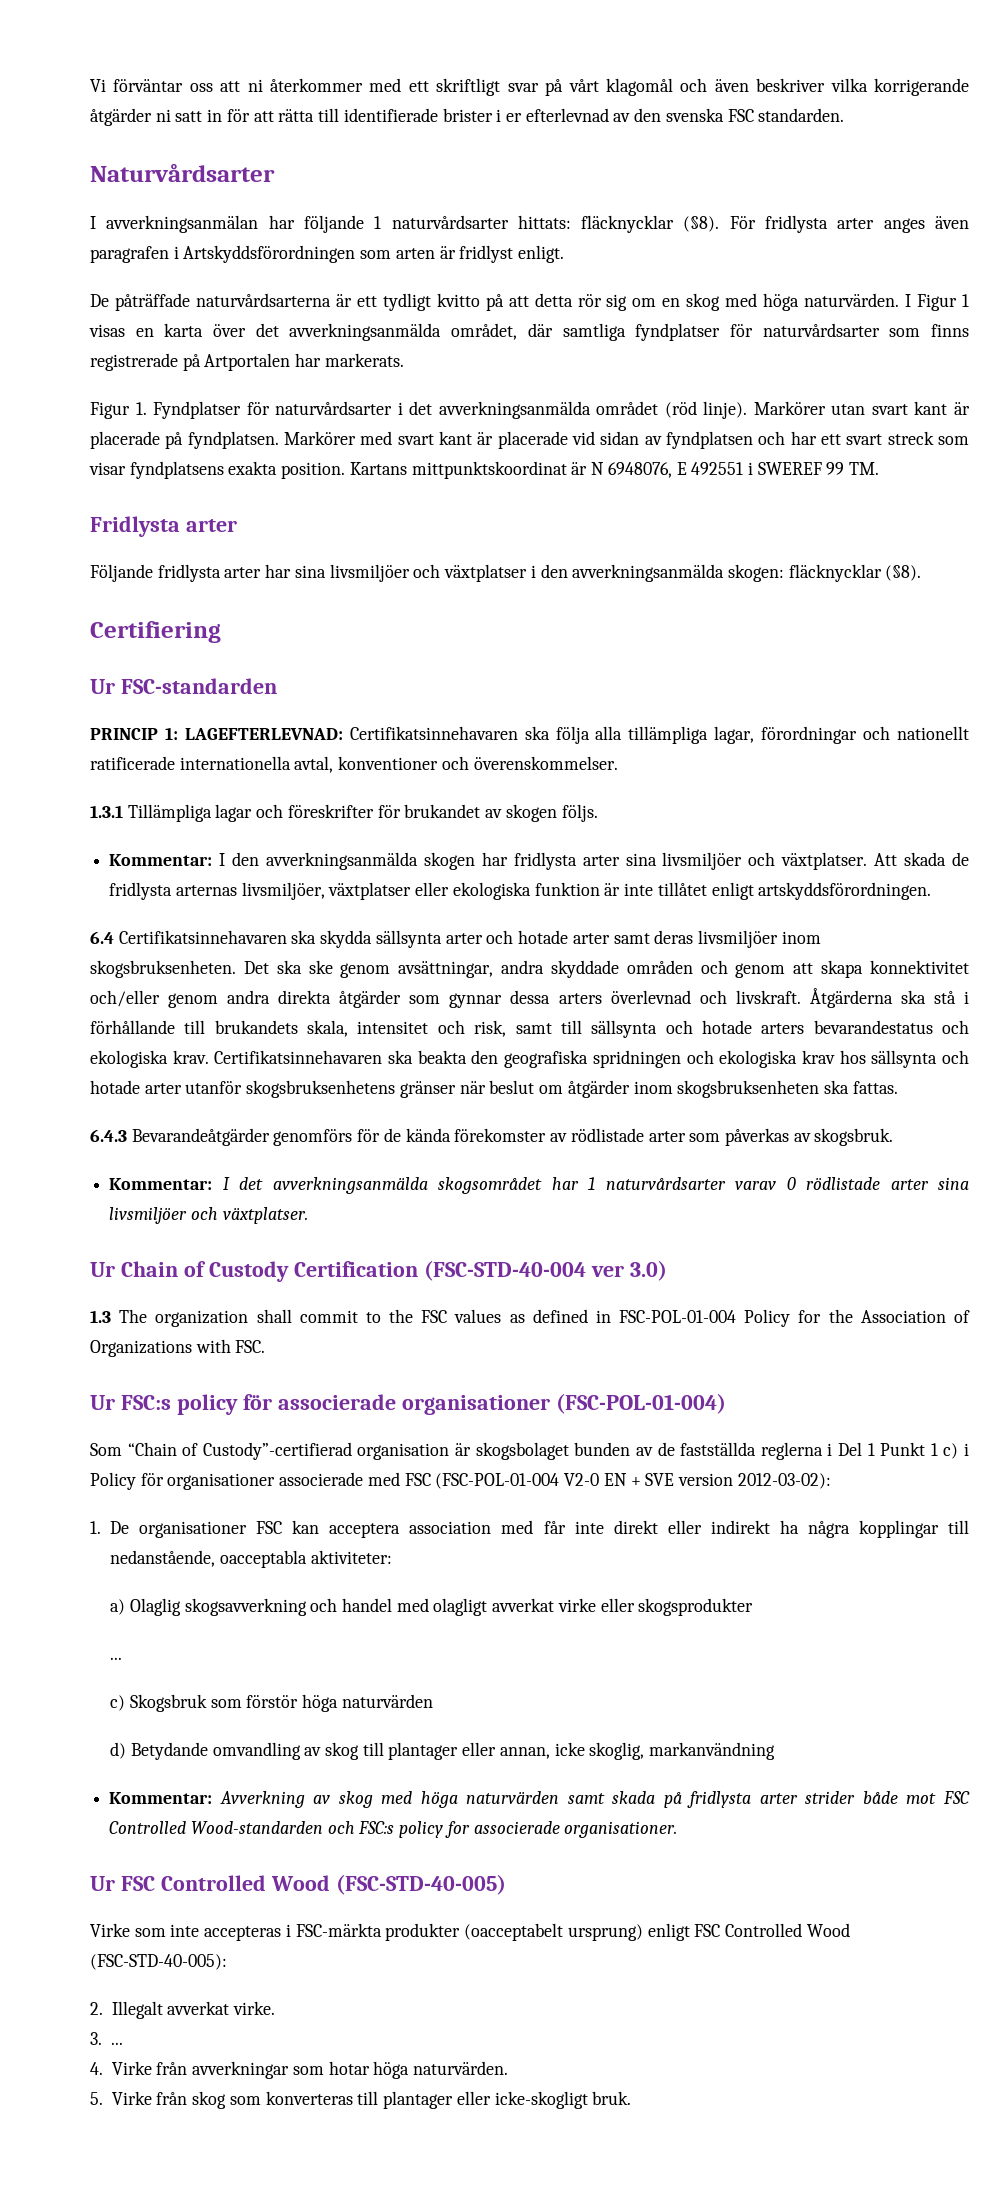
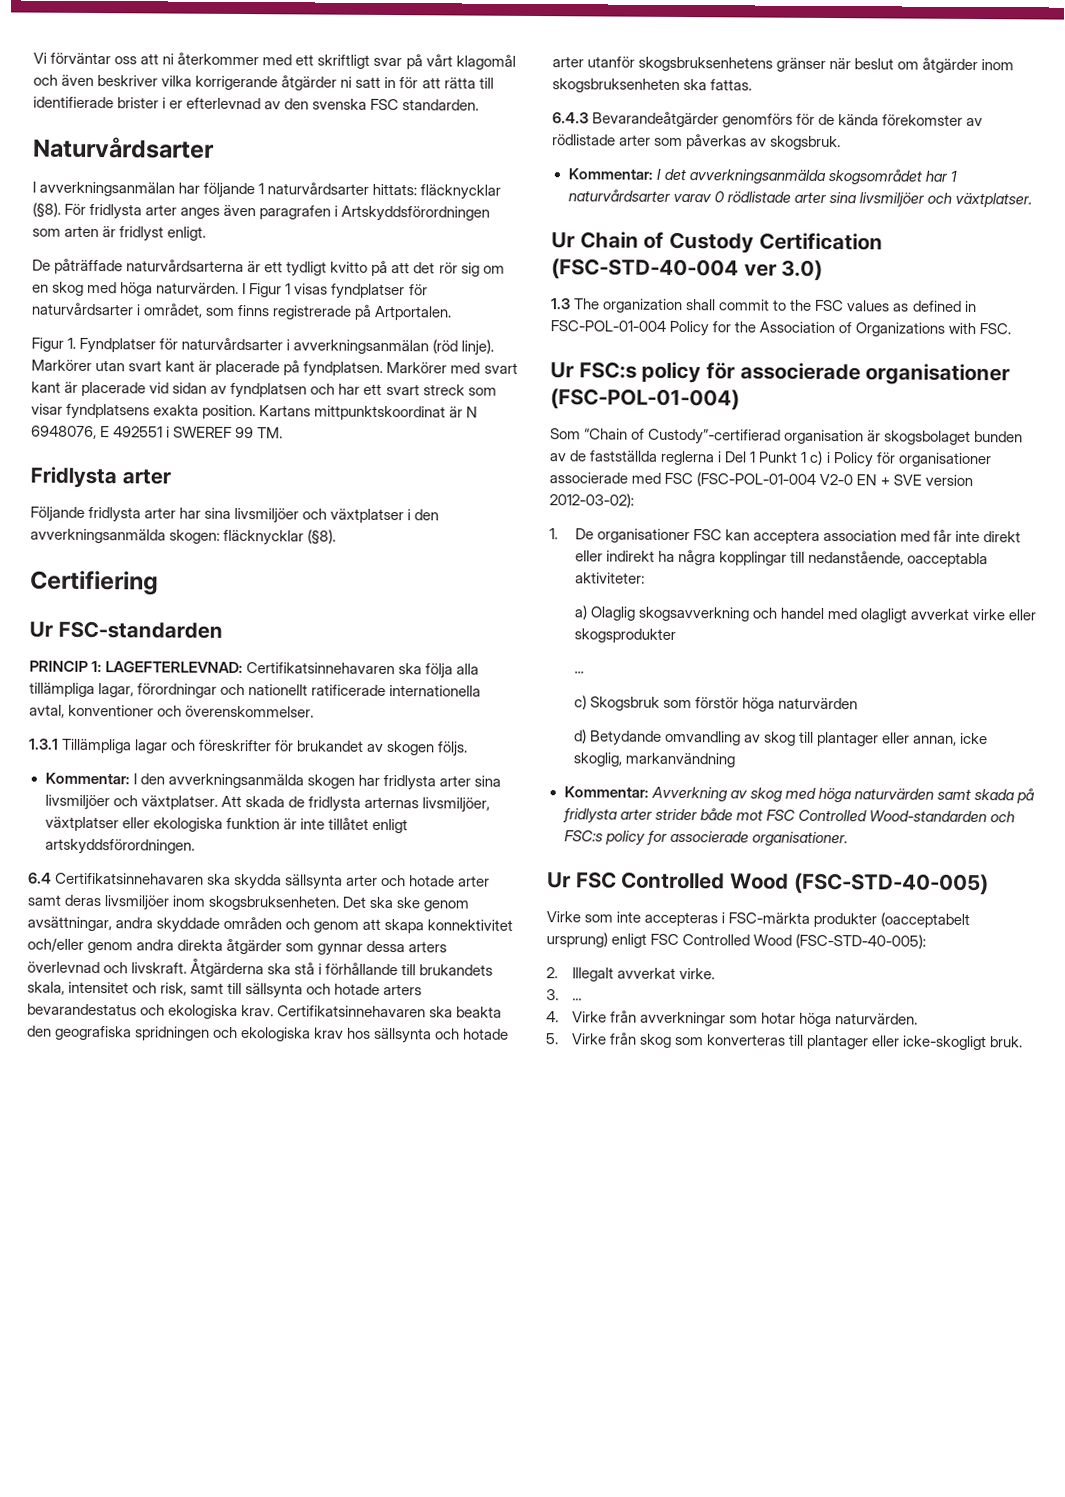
- De påträffade naturvårdsarterna är ett tydligt kvitto på att detta rör sig om en skog med höga naturvärden.
+ De påträffade naturvårdsarterna är ett tydligt kvitto på att det rör sig om en skog med höga naturvärden.
- I Figur 1 visas en karta över det avverkningsanmälda området, där samtliga fyndplatser för naturvårdsarter som finns registrerade på Artportalen har markerats.
+ I Figur 1 visas fyndplatser för naturvårdsarter i området, som finns registrerade på Artportalen.
- Figur 1. Fyndplatser för naturvårdsarter i det avverkningsanmälda området (röd linje).
+ Figur 1. Fyndplatser för naturvårdsarter i avverkningsanmälan (röd linje).

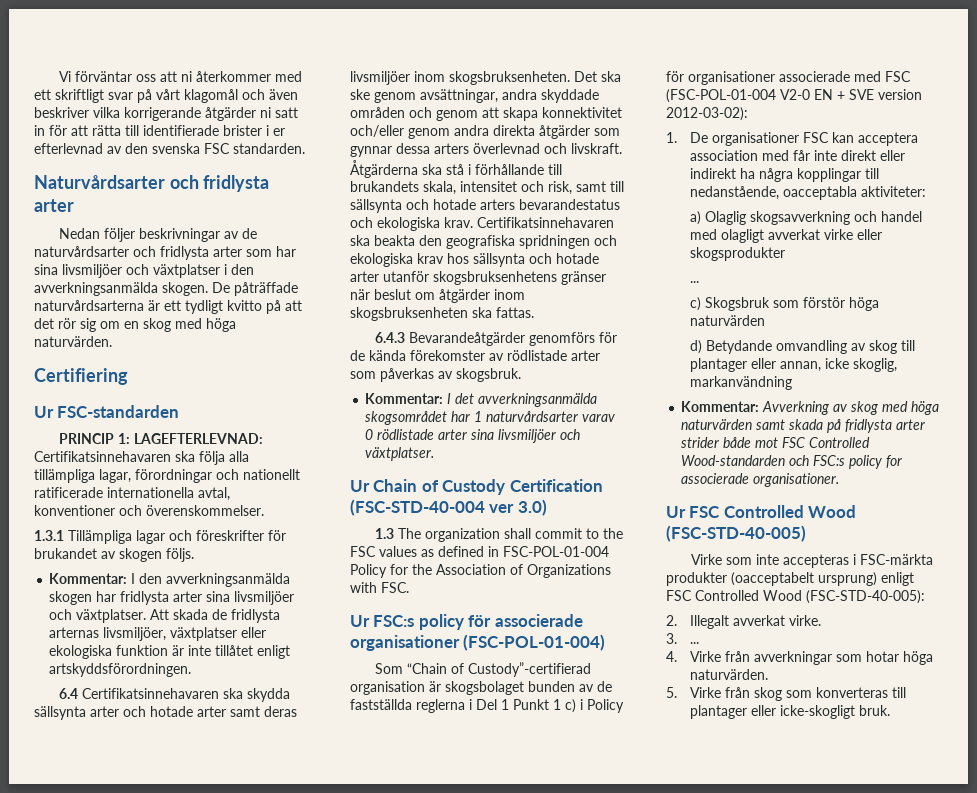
- Naturvårdsarter
- I avverkningsanmälan har följande 1 naturvårdsarter hittats: fläcknycklar (§8). För fridlysta arter anges även paragrafen i Artskyddsförordningen som arten är fridlyst enligt.
- De påträffade naturvårdsarterna är ett tydligt kvitto på att det rör sig om en skog med höga naturvärden. I Figur 1 visas fyndplatser för naturvårdsarter i området, som finns registrerade på Artportalen.
- Figur 1. Fyndplatser för naturvårdsarter i avverkningsanmälan (röd linje). Markörer utan svart kant är placerade på fyndplatsen. Markörer med svart kant är placerade vid sidan av fyndplatsen och har ett svart streck som visar fyndplatsens exakta position. Kartans mittpunktskoordinat är N 6948076, E 492551 i SWEREF 99 TM.
- Fridlysta arter
- Följande fridlysta arter har sina livsmiljöer och växtplatser i den avverkningsanmälda skogen: fläcknycklar (§8).
+ Naturvårdsarter och fridlysta arter
+ Nedan följer beskrivningar av de naturvårdsarter och fridlysta arter som har sina livsmiljöer och växtplatser i den avverkningsanmälda skogen. De påträffade naturvårdsarterna är ett tydligt kvitto på att det rör sig om en skog med höga naturvärden.

